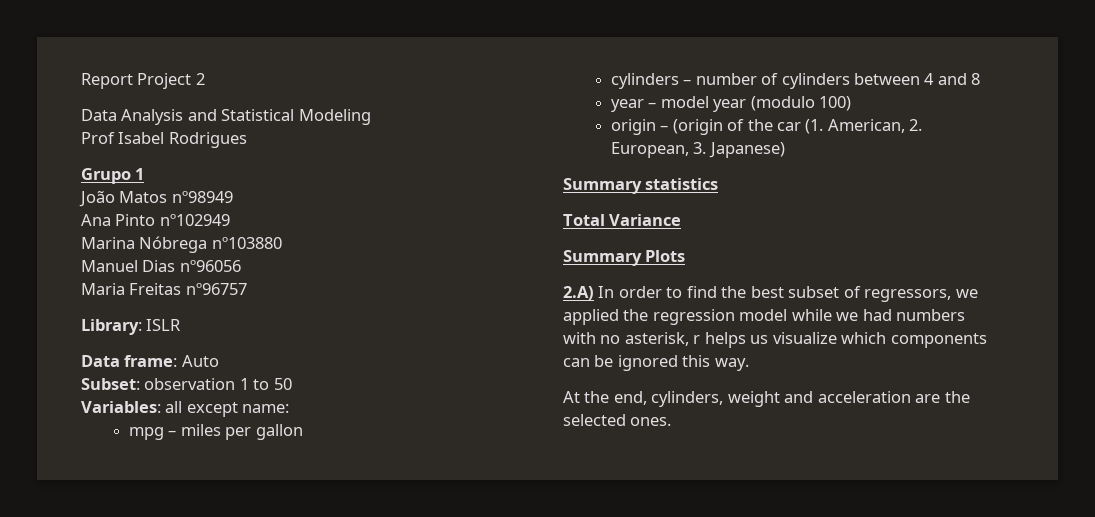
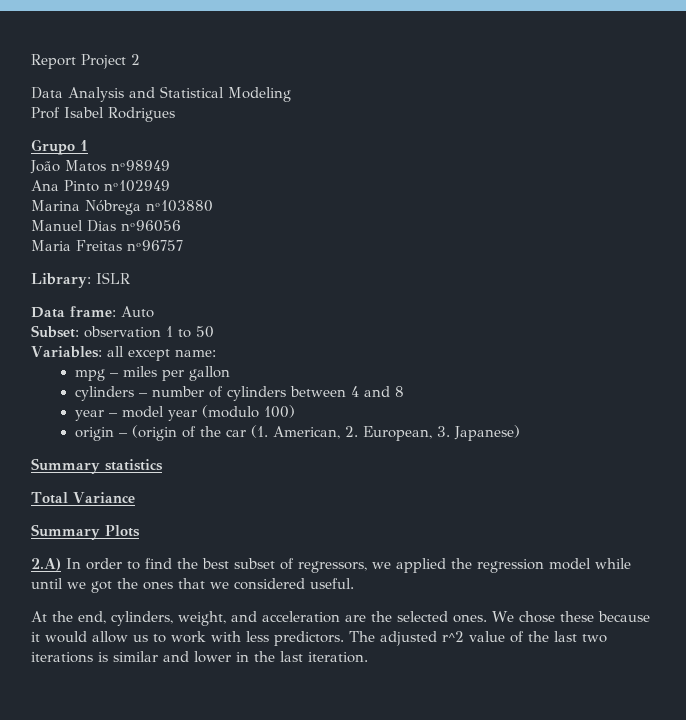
- 2.A) In order to find the best subset of regressors, we applied the regression model while we had numbers with no asterisk, r helps us visualize which components can be ignored this way.
+ 2.A) In order to find the best subset of regressors, we applied the regression model while until we got the ones that we considered useful.
- At the end, cylinders, weight and acceleration are the selected ones.
+ At the end, cylinders, weight, and acceleration are the selected ones.
+ We chose these because it would allow us to work with less predictors. The adjusted r^2 value of the last two iterations is similar and lower in the last iteration.

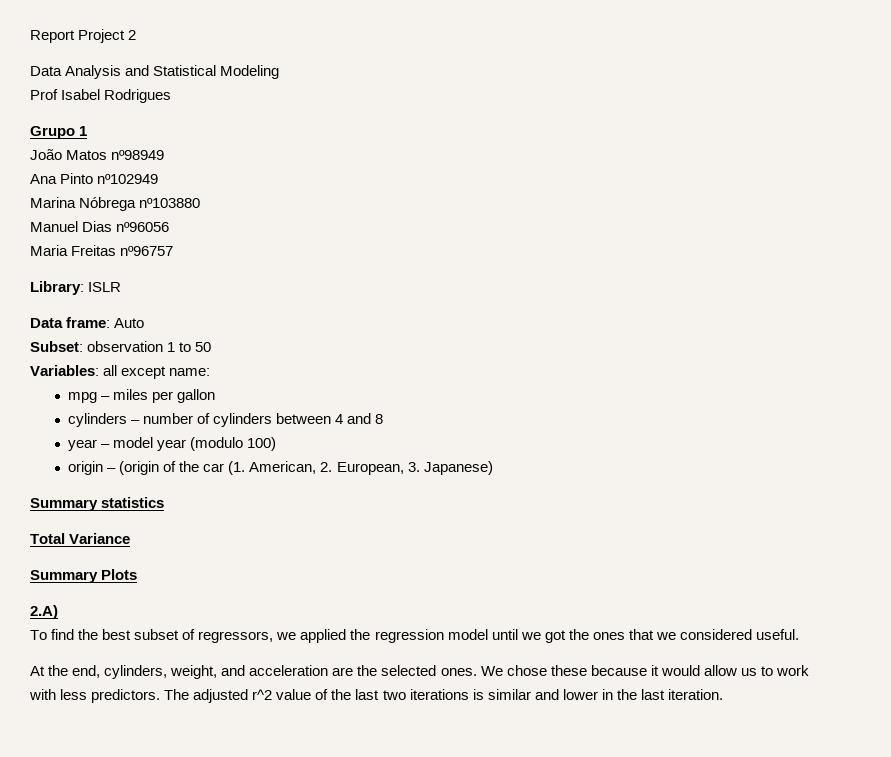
- 2.A) In order to find the best subset of regressors, we applied the regression model while until we got the ones that we considered useful.
+ 2.A)
+ To find the best subset of regressors, we applied the regression model until we got the ones that we considered useful.

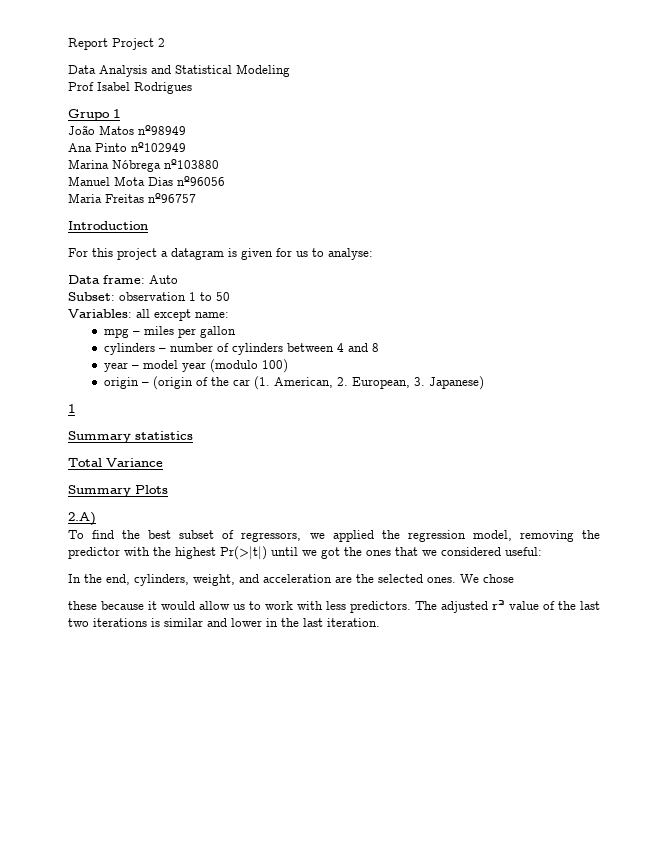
- Manuel Dias nº96056
+ Manuel Mota Dias nº96056
- Library: ISLR
+ Introduction
+ For this project a datagram is given for us to analyse:
  origin – (origin of the car (1. American, 2. European, 3. Japanese)
+ 1
- To find the best subset of regressors, we applied the regression model until we got the ones that we considered useful.
- At the end, cylinders, weight, and acceleration are the selected ones.
+ To find the best subset of regressors, we applied the regression model, removing the predictor with the highest Pr(>|t|) until we got the ones that we considered useful:
+ In the end, cylinders, weight, and acceleration are the selected ones.
- We chose these because it would allow us to work with less predictors.
+ We chose
+ these because it would allow us to work with less predictors.
- The adjusted r^2 value of the last two iterations is similar and lower in the last iteration.
+ The adjusted r² value of the last two iterations is similar and lower in the last iteration.

